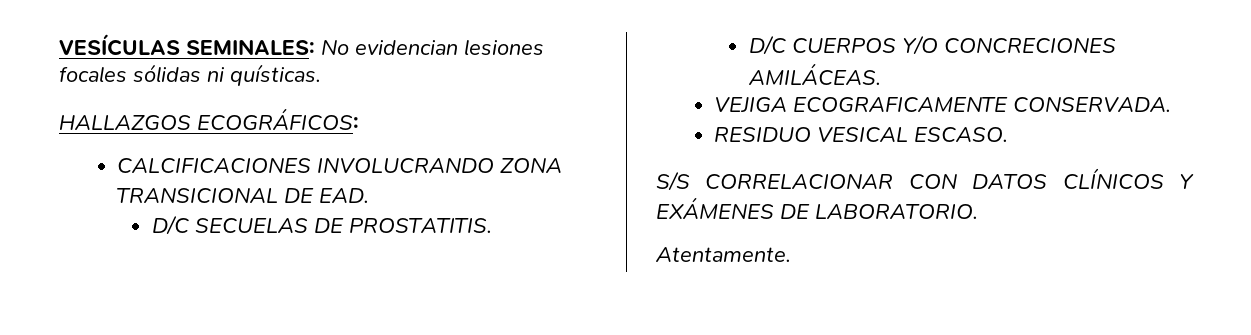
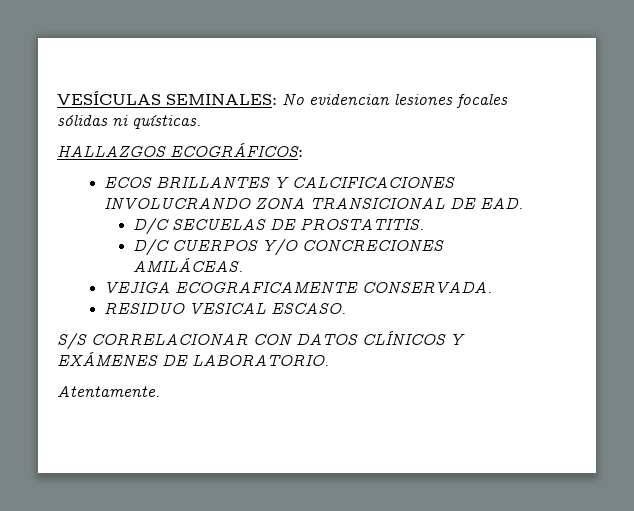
- CALCIFICACIONES INVOLUCRANDO ZONA TRANSICIONAL DE EAD.
+ ECOS BRILLANTES Y CALCIFICACIONES INVOLUCRANDO ZONA TRANSICIONAL DE EAD.

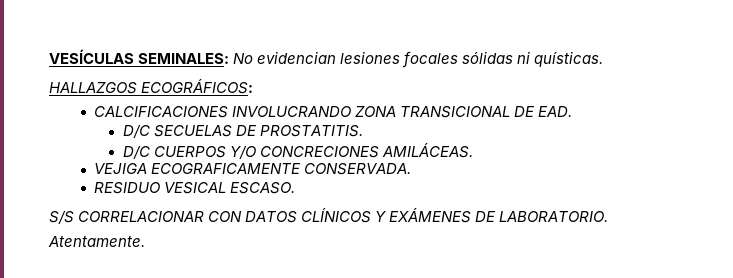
- ECOS BRILLANTES Y CALCIFICACIONES INVOLUCRANDO ZONA TRANSICIONAL DE EAD.
+ CALCIFICACIONES INVOLUCRANDO ZONA TRANSICIONAL DE EAD.

